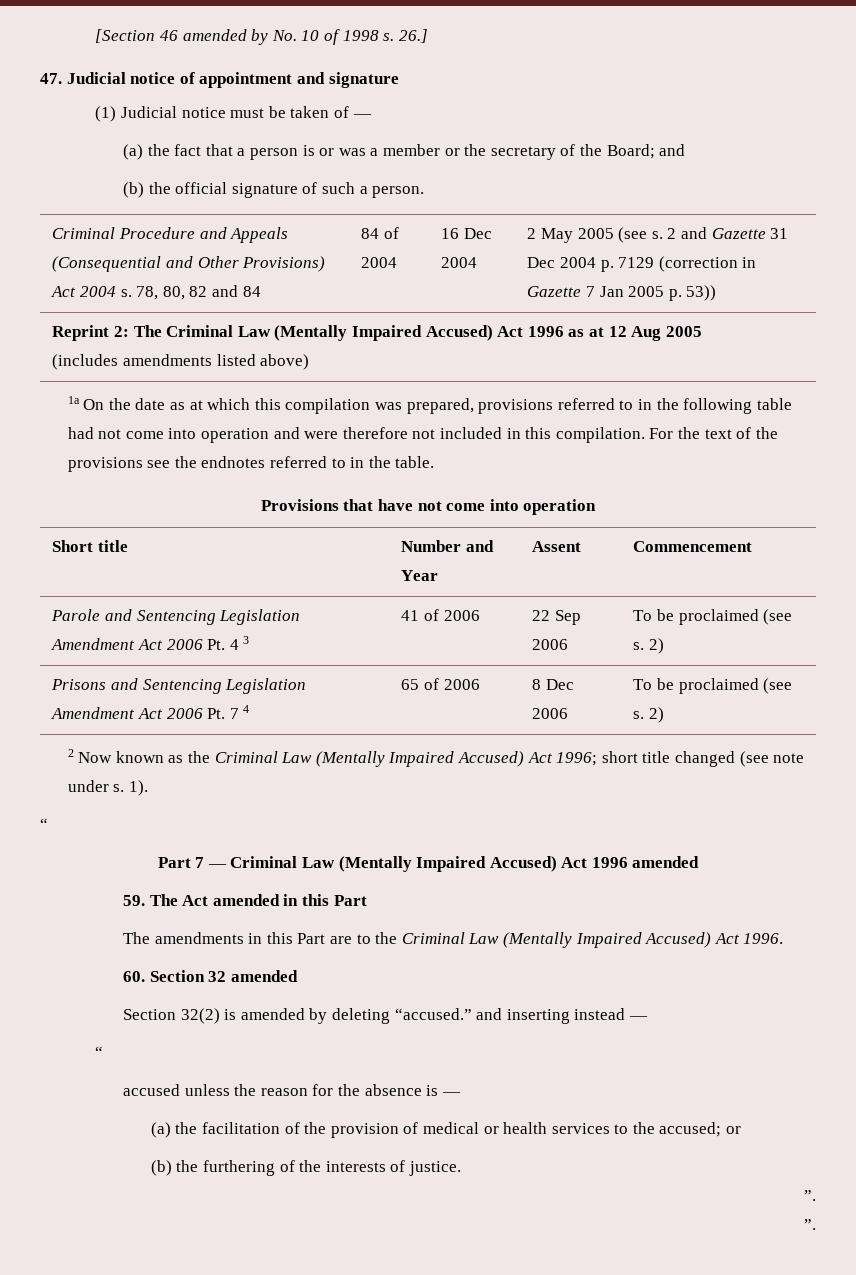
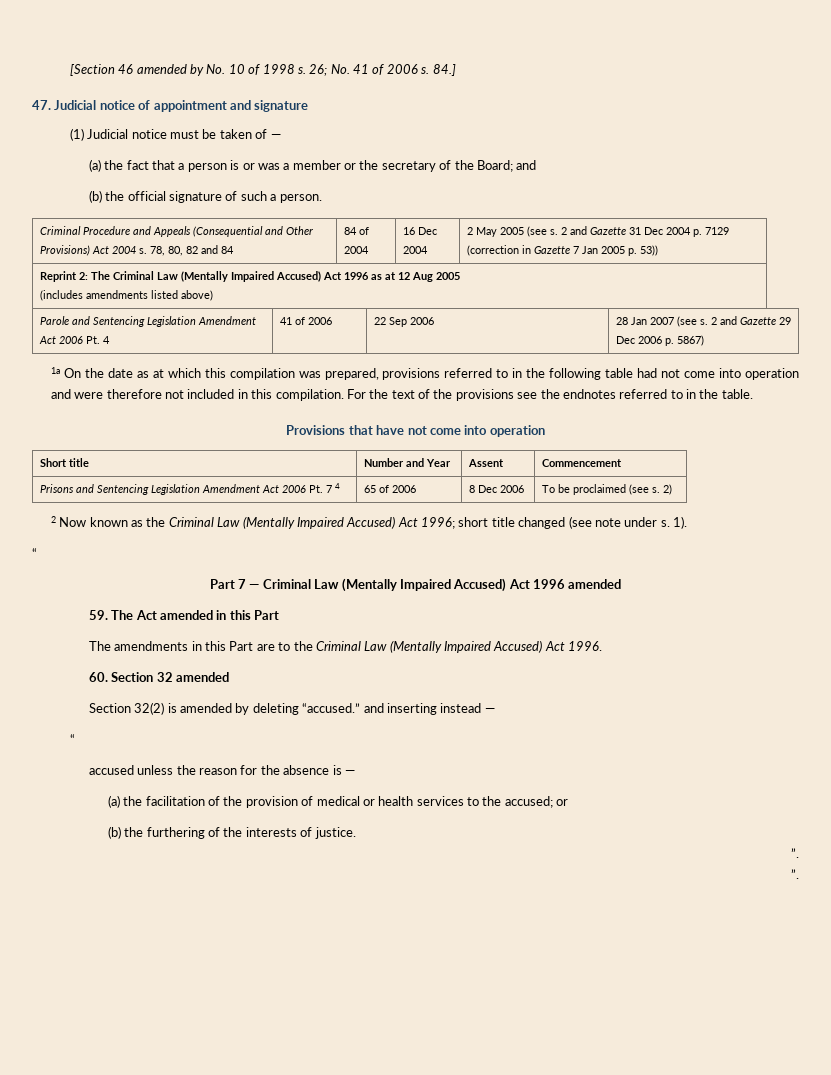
- 26.]
+ 26; No. 41 of 2006 s. 84.]
+ Parole and Sentencing Legislation Amendment Act 2006 Pt. 4 | 41 of 2006 | 22 Sep 2006 | 28 Jan 2007 (see s. 2 and Gazette 29 Dec 2006 p. 5867)
- Parole and Sentencing Legislation Amendment Act 2006 Pt. 4 3 | 41 of 2006 | 22 Sep 2006 | To be proclaimed (see s. 2)

